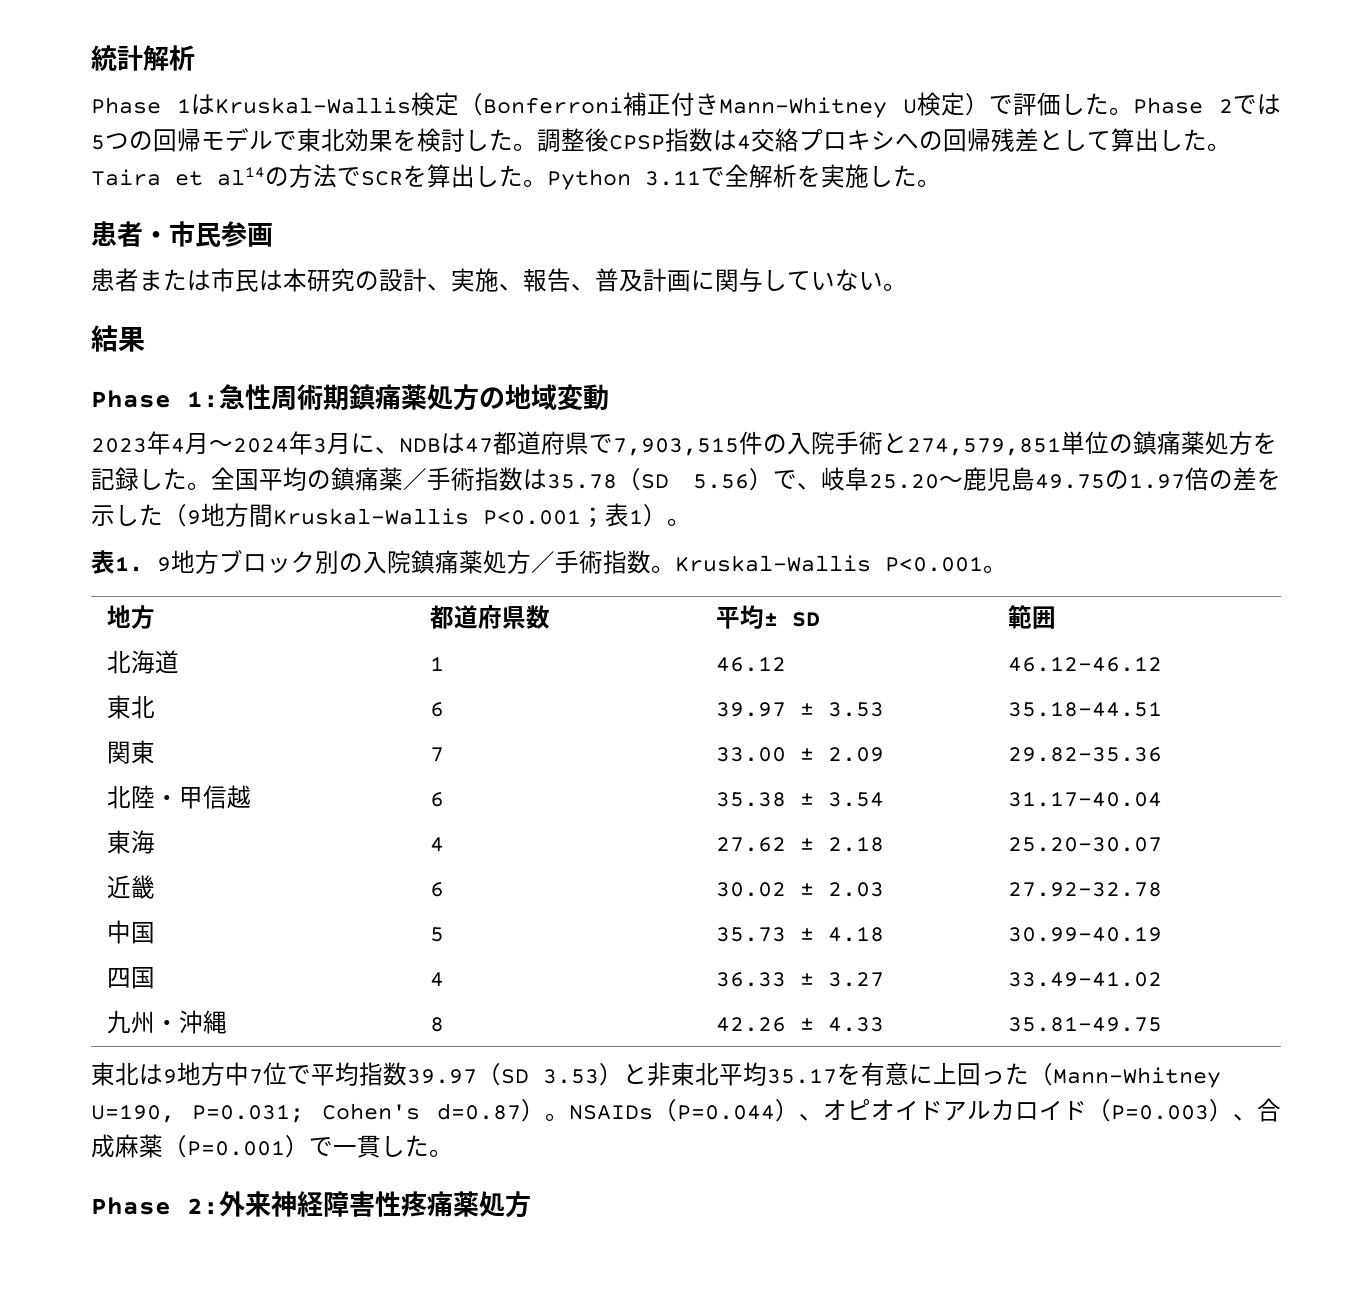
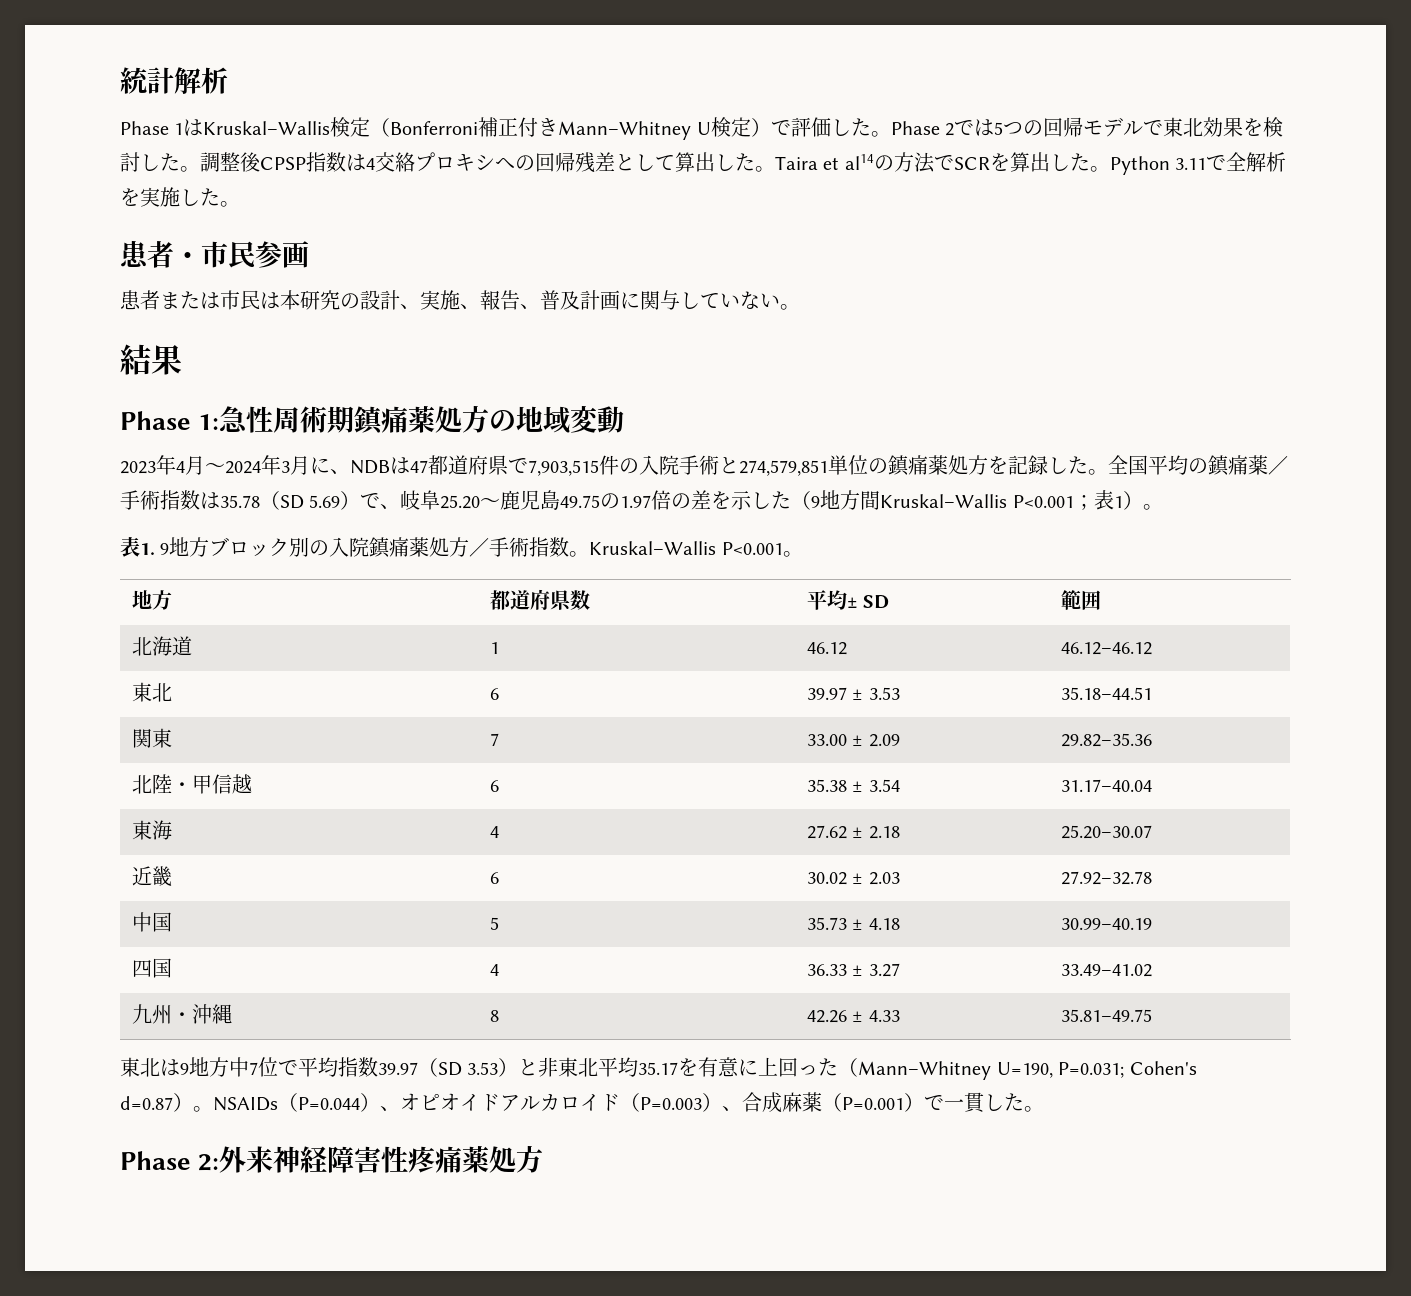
- 全国平均の鎮痛薬／手術指数は35.78（SD 5.56）で、岐阜25.20〜鹿児島49.75の1.97倍の差を示した（9地方間Kruskal–Wallis P<0.001；表1）。
+ 全国平均の鎮痛薬／手術指数は35.78（SD 5.69）で、岐阜25.20〜鹿児島49.75の1.97倍の差を示した（9地方間Kruskal–Wallis P<0.001；表1）。

